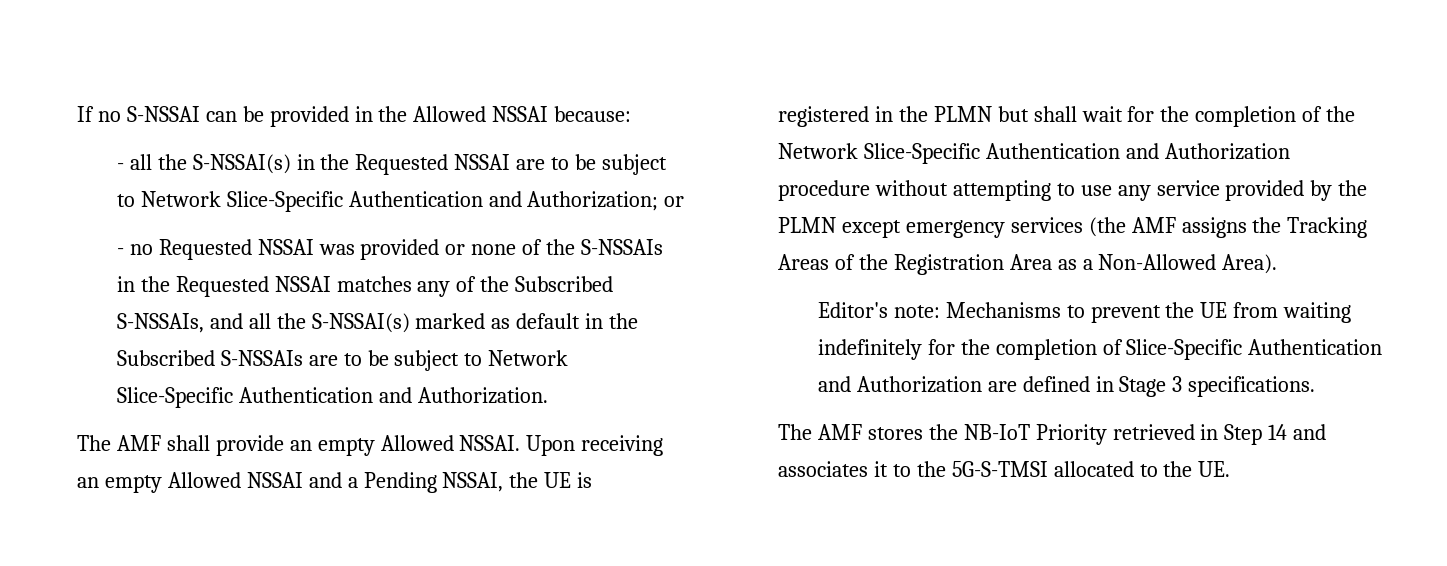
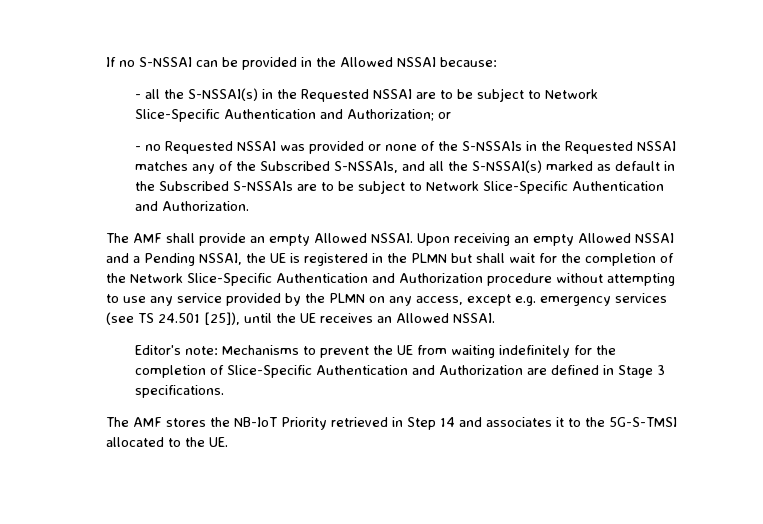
- Upon receiving an empty Allowed NSSAI and a Pending NSSAI, the UE is registered in the PLMN but shall wait for the completion of the Network Slice-Specific Authentication and Authorization procedure without attempting to use any service provided by the PLMN except emergency services (the AMF assigns the Tracking Areas of the Registration Area as a Non-Allowed Area).
+ Upon receiving an empty Allowed NSSAI and a Pending NSSAI, the UE is registered in the PLMN but shall wait for the completion of the Network Slice-Specific Authentication and Authorization procedure without attempting to use any service provided by the PLMN on any access, except e.g. emergency services (see TS 24.501 [25]), until the UE receives an Allowed NSSAI.

